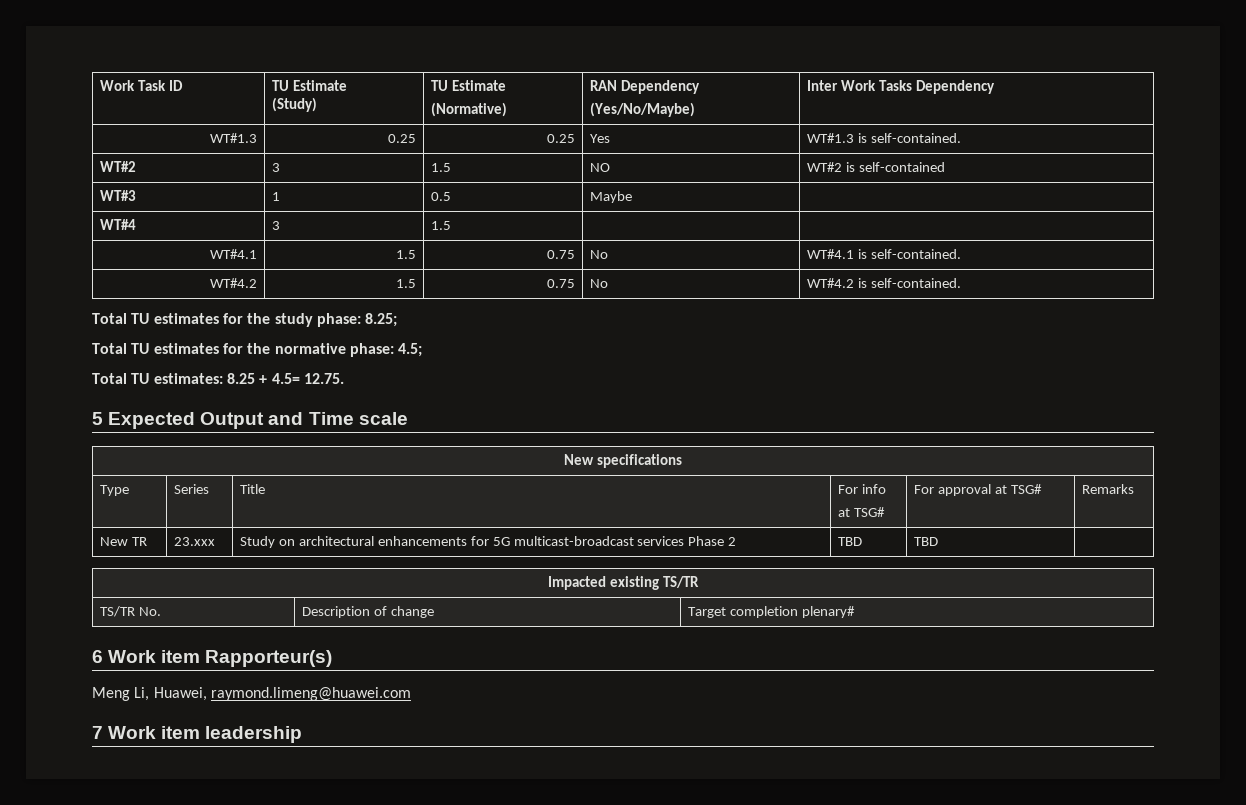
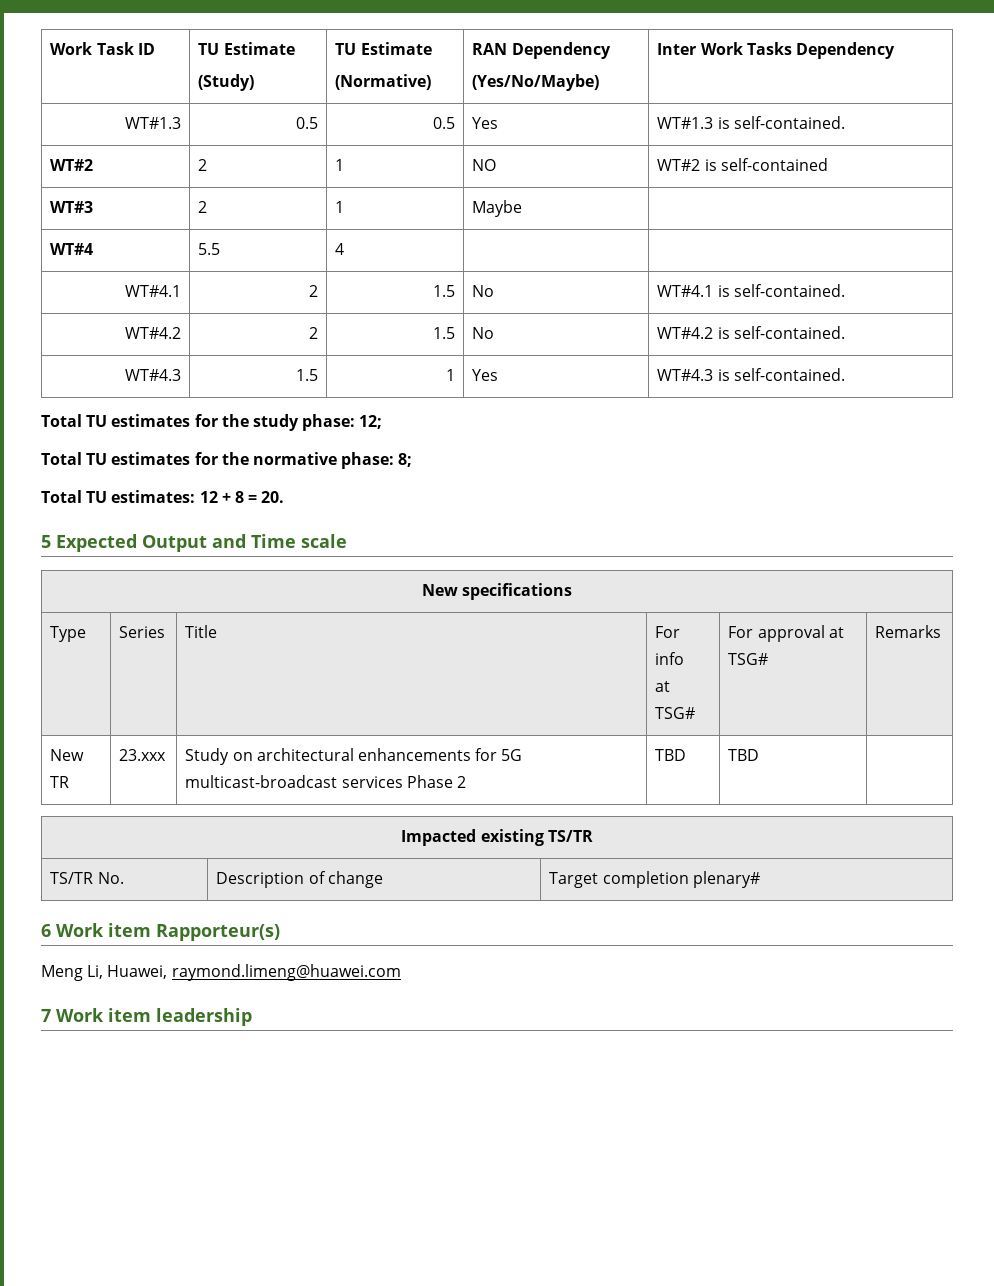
- WT#1.3 | 0.25 | 0.25 | Yes | WT#1.3 is self-contained.
+ WT#1.3 | 0.5 | 0.5 | Yes | WT#1.3 is self-contained.
- WT#2 | 3 | 1.5 | NO | WT#2 is self-contained
+ WT#2 | 2 | 1 | NO | WT#2 is self-contained
- WT#3 | 1 | 0.5 | Maybe |
+ WT#3 | 2 | 1 | Maybe |
- WT#4 | 3 | 1.5 | |
- WT#4.1 | 1.5 | 0.75 | No | WT#4.1 is self-contained.
+ WT#4 | 5.5 | 4 | |
+ WT#4.1 | 2 | 1.5 | No | WT#4.1 is self-contained.
- WT#4.2 | 1.5 | 0.75 | No | WT#4.2 is self-contained.
+ WT#4.2 | 2 | 1.5 | No | WT#4.2 is self-contained.
+ WT#4.3 | 1.5 | 1 | Yes | WT#4.3 is self-contained.
- Total TU estimates for the study phase: 8.25;
+ Total TU estimates for the study phase: 12;
- Total TU estimates for the normative phase: 4.5;
+ Total TU estimates for the normative phase: 8;
- Total TU estimates: 8.25 + 4.5= 12.75.
+ Total TU estimates: 12 + 8 = 20.

